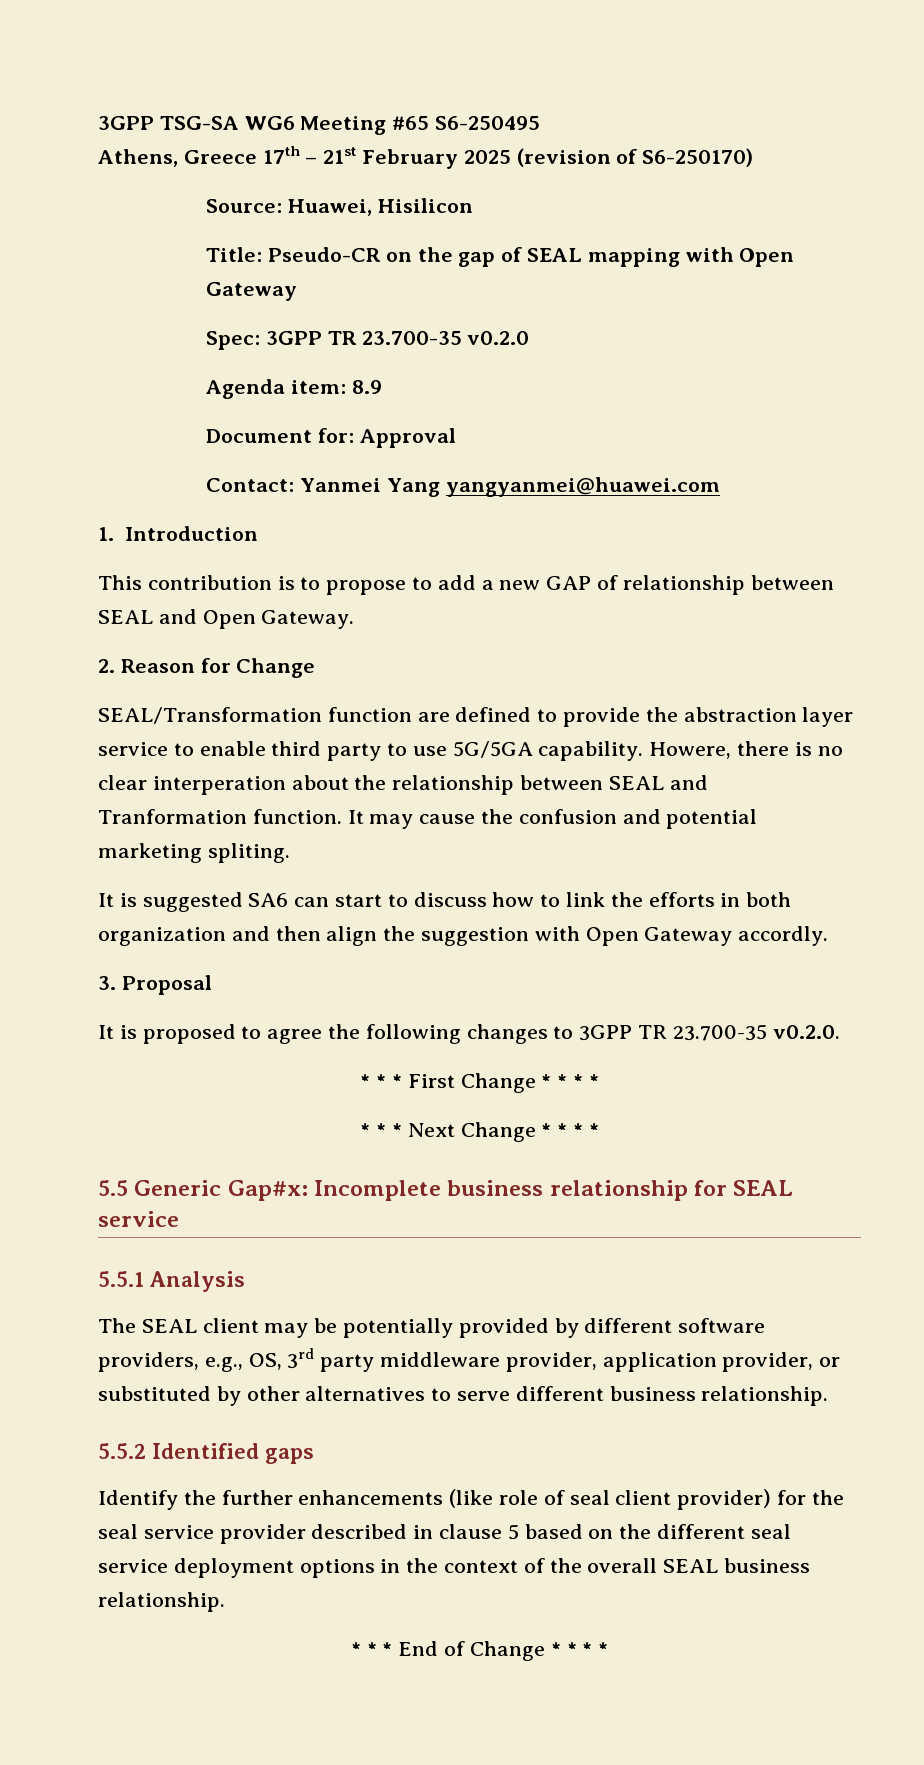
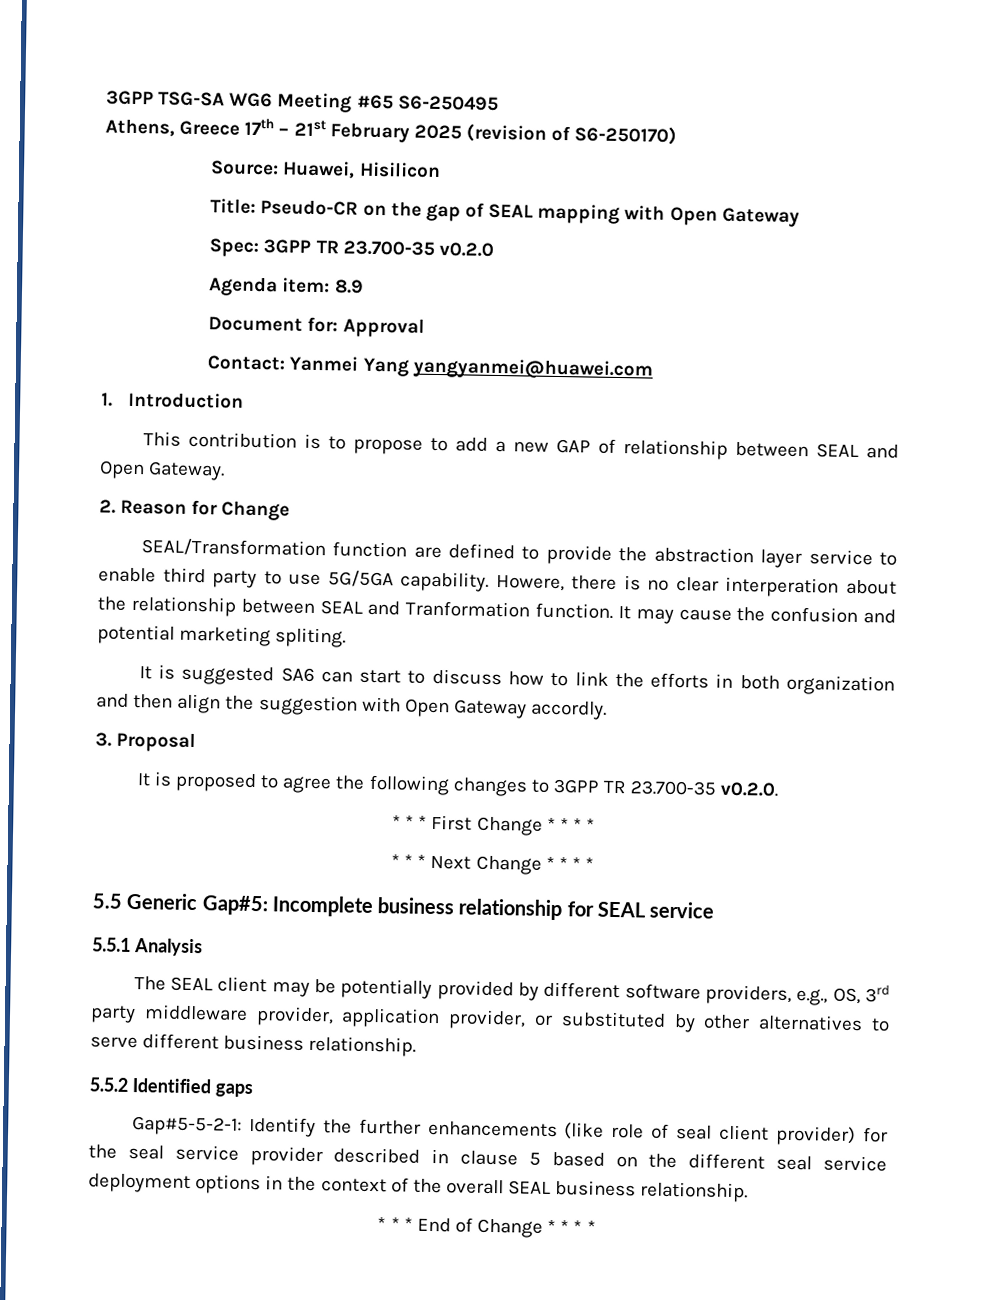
- 5.5 Generic Gap#x: Incomplete business relationship for SEAL service
+ 5.5 Generic Gap#5: Incomplete business relationship for SEAL service
- Identify the further enhancements (like role of seal client provider) for the seal service provider described in clause 5 based on the different seal service deployment options in the context of the overall SEAL business relationship.
+ Gap#5-5-2-1: Identify the further enhancements (like role of seal client provider) for the seal service provider described in clause 5 based on the different seal service deployment options in the context of the overall SEAL business relationship.

